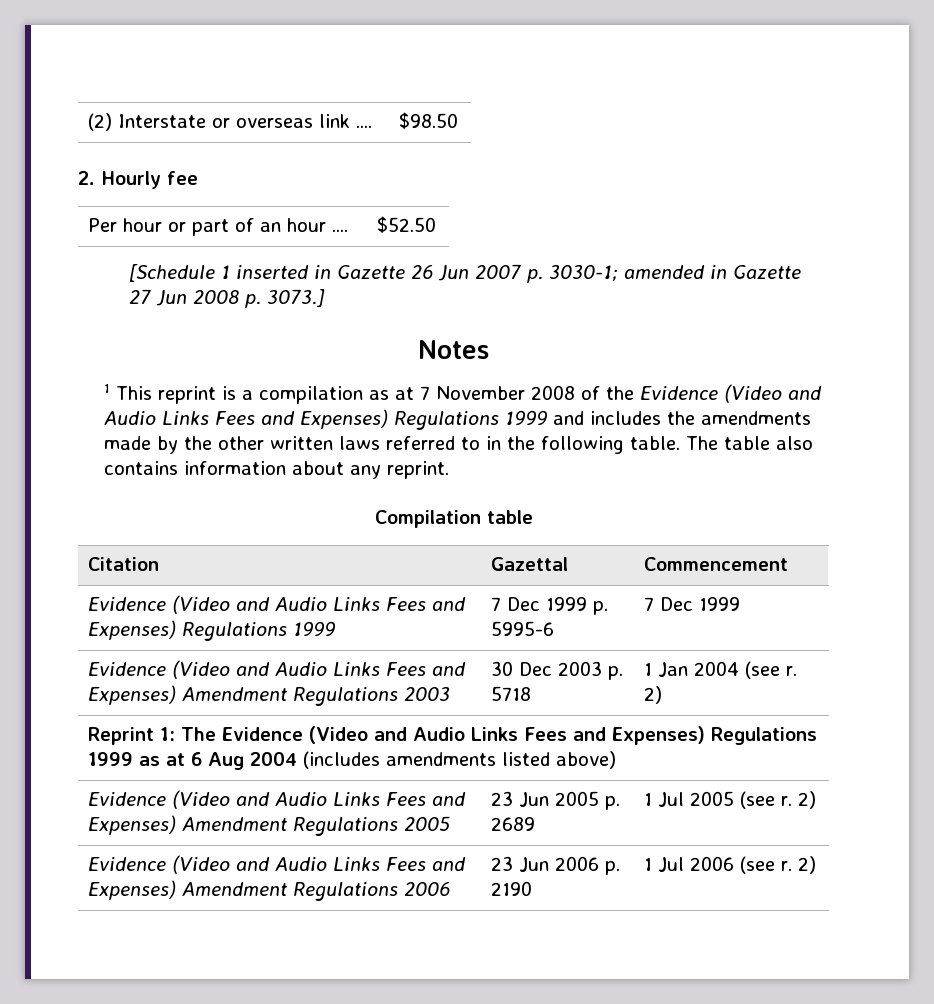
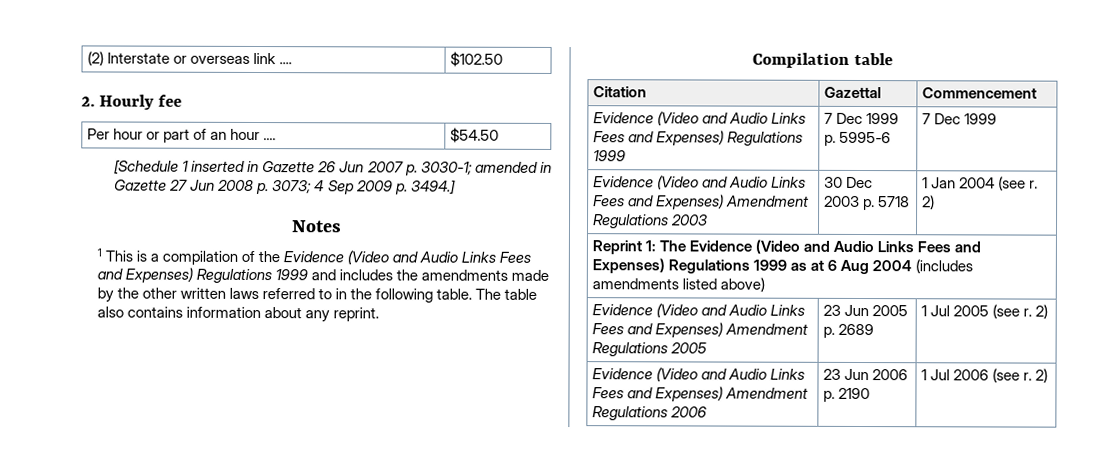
- (2) Interstate or overseas link .... | $98.50
+ (2) Interstate or overseas link .... | $102.50
- Per hour or part of an hour .... | $52.50
+ Per hour or part of an hour .... | $54.50
- [Schedule 1 inserted in Gazette 26 Jun 2007 p. 3030-1; amended in Gazette 27 Jun 2008 p. 3073.]
+ [Schedule 1 inserted in Gazette 26 Jun 2007 p. 3030-1; amended in Gazette 27 Jun 2008 p. 3073; 4 Sep 2009 p. 3494.]
- 1 This reprint is a compilation as at 7 November 2008 of the Evidence (Video and Audio Links Fees and Expenses) Regulations 1999 and includes the amendments made by the other written laws referred to in the following table.
+ 1 This is a compilation of the Evidence (Video and Audio Links Fees and Expenses) Regulations 1999 and includes the amendments made by the other written laws referred to in the following table.

